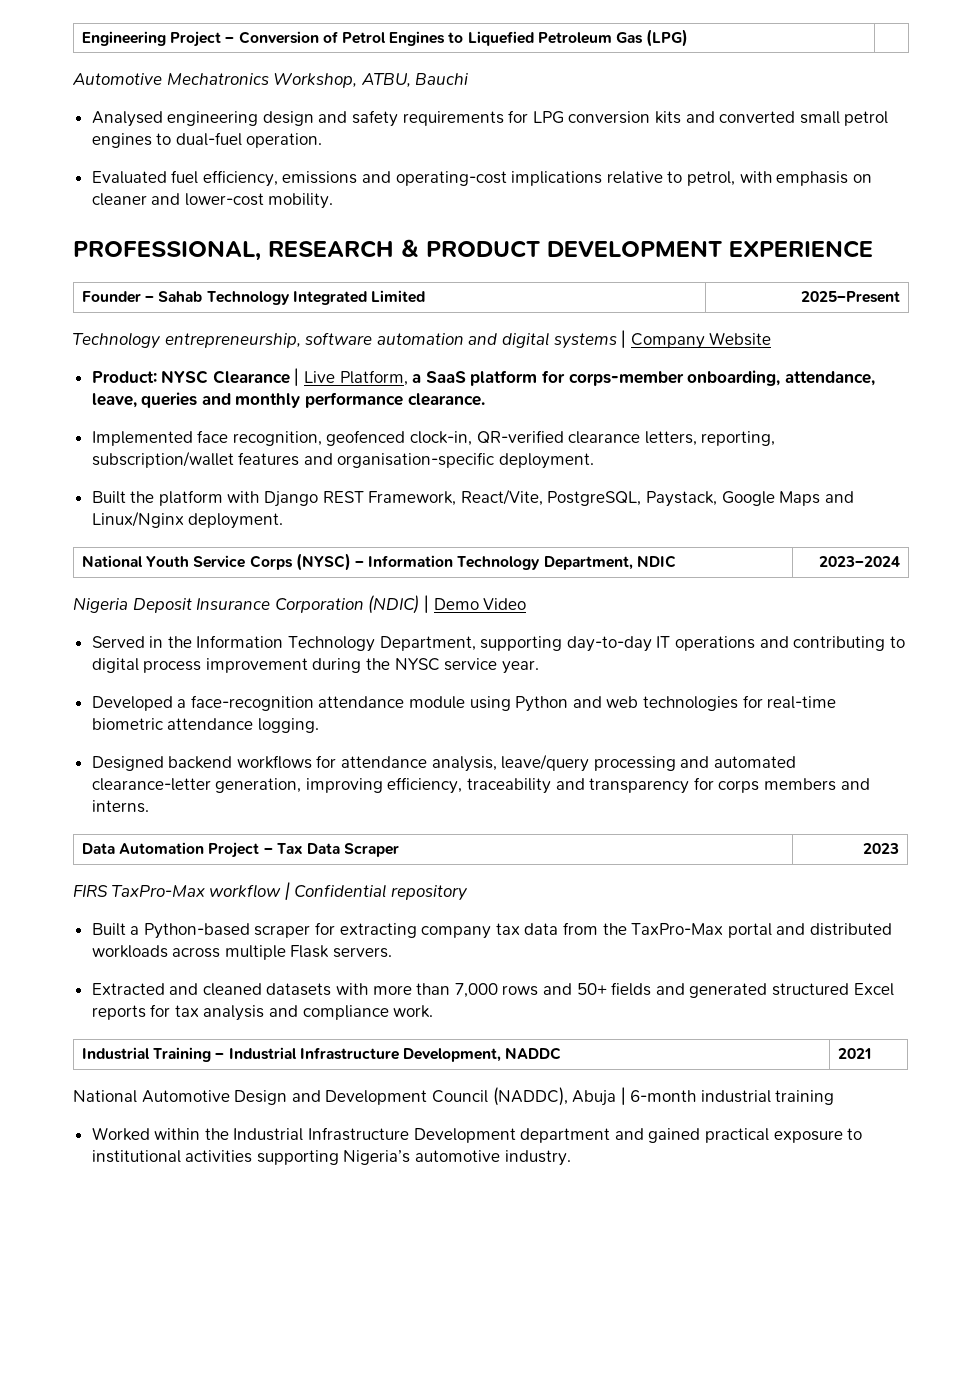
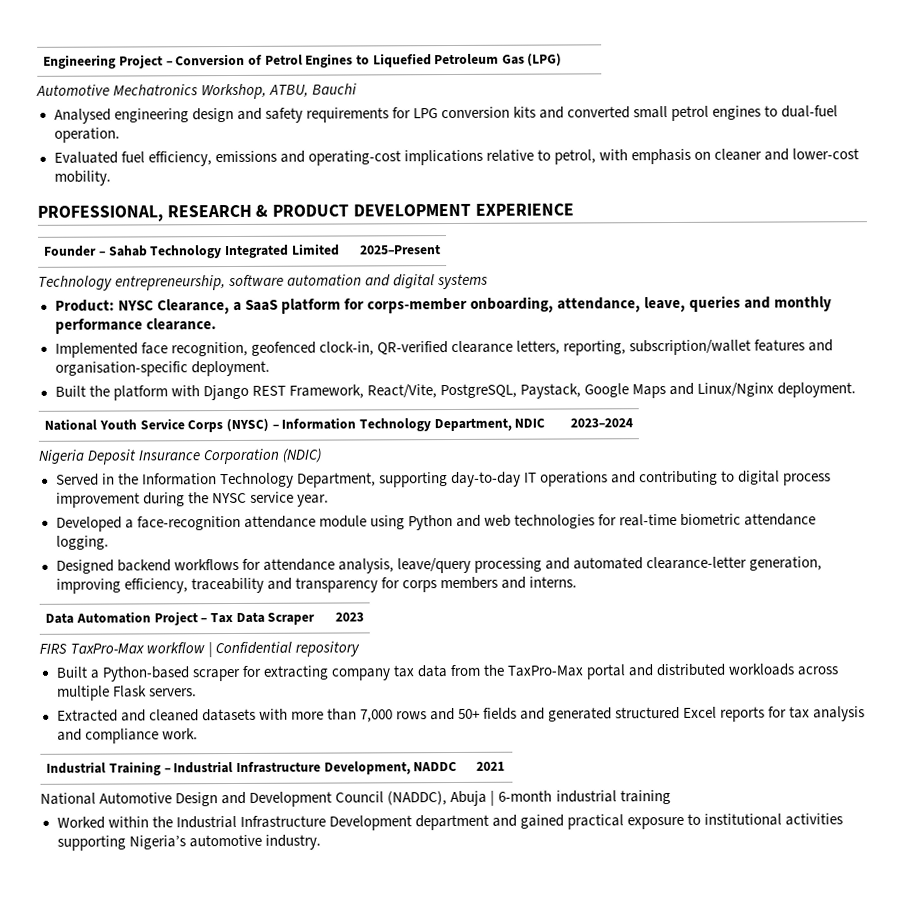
- Technology entrepreneurship, software automation and digital systems | Company Website
+ Technology entrepreneurship, software automation and digital systems
- Product: NYSC Clearance | Live Platform, a SaaS platform for corps-member onboarding, attendance, leave, queries and monthly performance clearance.
+ Product: NYSC Clearance, a SaaS platform for corps-member onboarding, attendance, leave, queries and monthly performance clearance.
- Nigeria Deposit Insurance Corporation (NDIC) | Demo Video
+ Nigeria Deposit Insurance Corporation (NDIC)

